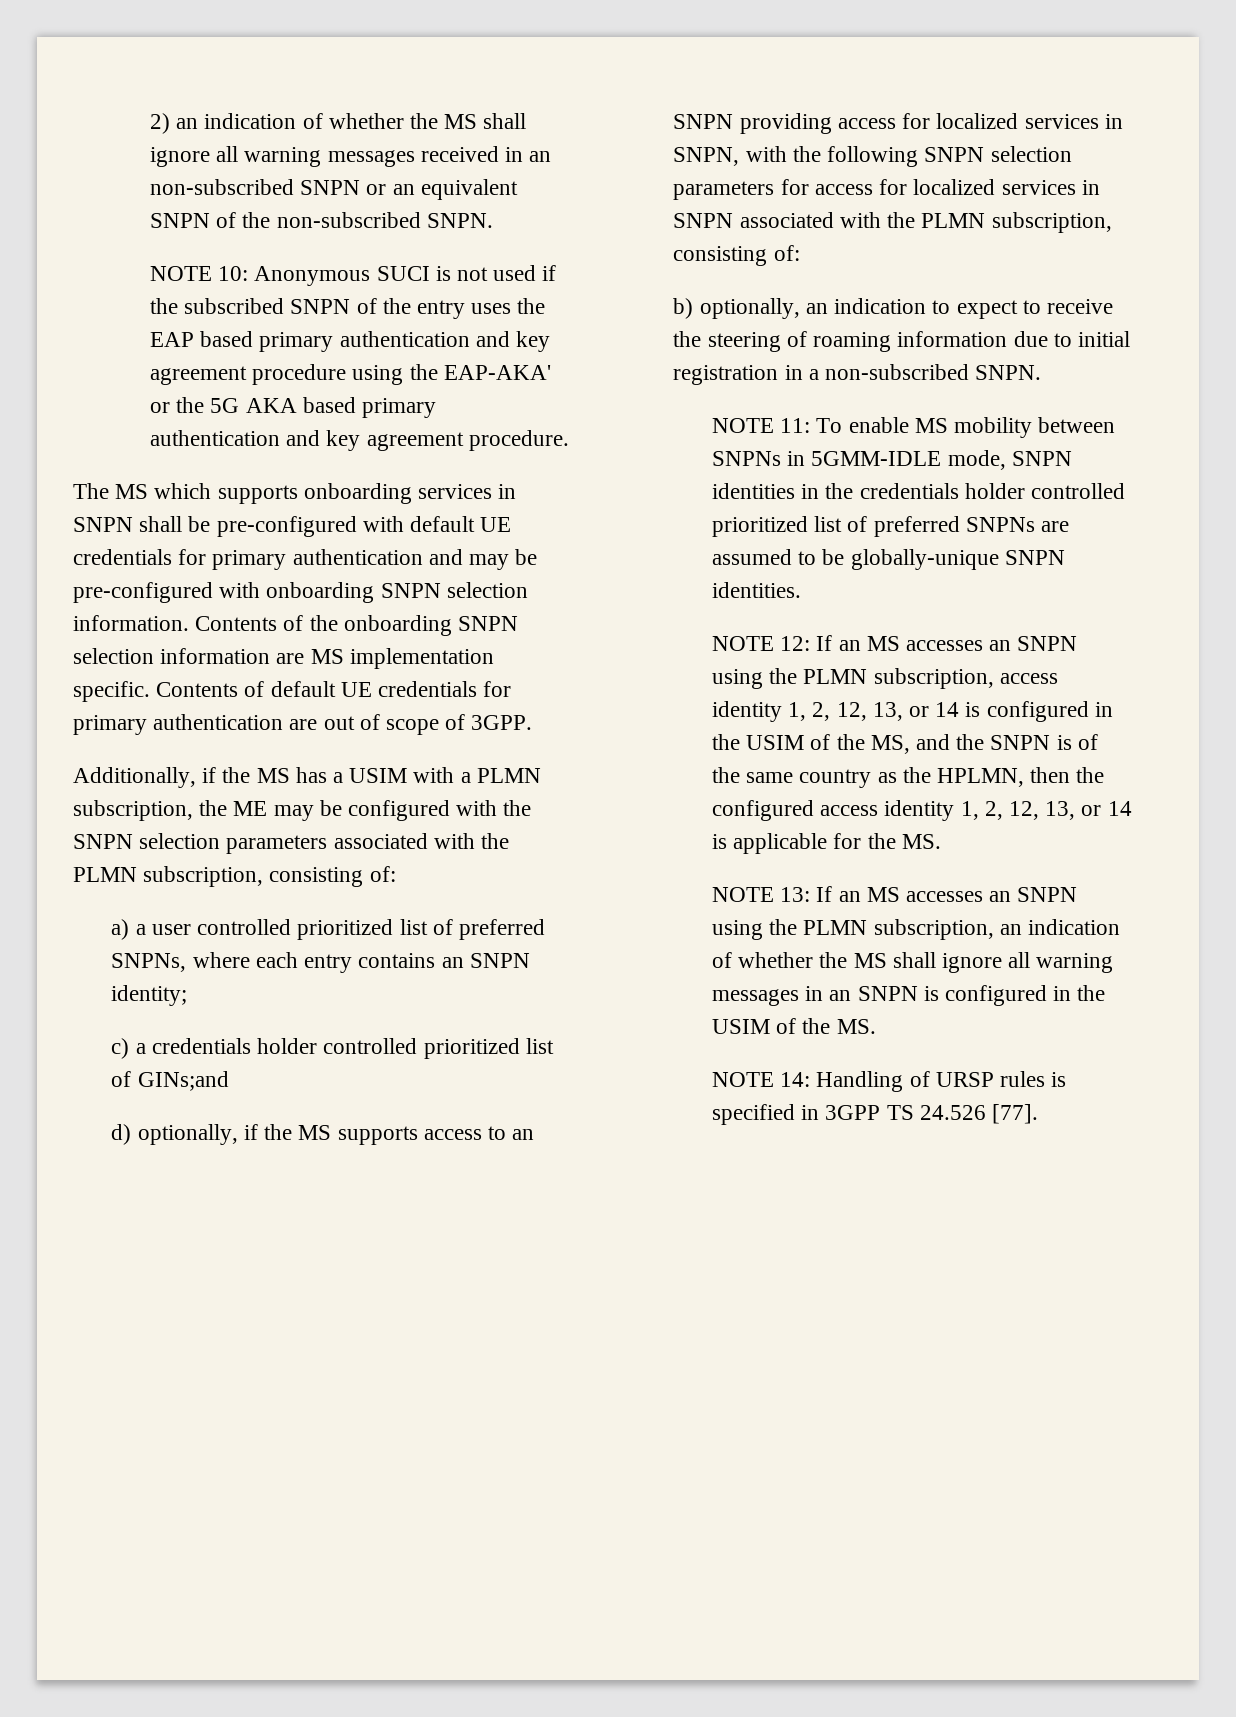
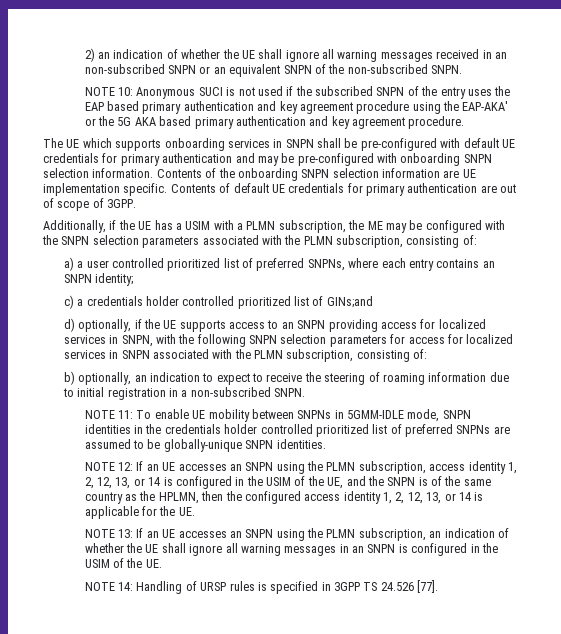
- 2) an indication of whether the MS shall ignore all warning messages received in an non-subscribed SNPN or an equivalent SNPN of the non-subscribed SNPN.
+ 2) an indication of whether the UE shall ignore all warning messages received in an non-subscribed SNPN or an equivalent SNPN of the non-subscribed SNPN.
- The MS which supports onboarding services in SNPN shall be pre-configured with default UE credentials for primary authentication and may be pre-configured with onboarding SNPN selection information.
+ The UE which supports onboarding services in SNPN shall be pre-configured with default UE credentials for primary authentication and may be pre-configured with onboarding SNPN selection information.
- Contents of the onboarding SNPN selection information are MS implementation specific.
+ Contents of the onboarding SNPN selection information are UE implementation specific.
- Additionally, if the MS has a USIM with a PLMN subscription, the ME may be configured with the SNPN selection parameters associated with the PLMN subscription, consisting of:
+ Additionally, if the UE has a USIM with a PLMN subscription, the ME may be configured with the SNPN selection parameters associated with the PLMN subscription, consisting of:
- d) optionally, if the MS supports access to an SNPN providing access for localized services in SNPN, with the following SNPN selection parameters for access for localized services in SNPN associated with the PLMN subscription, consisting of:
+ d) optionally, if the UE supports access to an SNPN providing access for localized services in SNPN, with the following SNPN selection parameters for access for localized services in SNPN associated with the PLMN subscription, consisting of:
- NOTE 11: To enable MS mobility between SNPNs in 5GMM-IDLE mode, SNPN identities in the credentials holder controlled prioritized list of preferred SNPNs are assumed to be globally-unique SNPN identities.
+ NOTE 11: To enable UE mobility between SNPNs in 5GMM-IDLE mode, SNPN identities in the credentials holder controlled prioritized list of preferred SNPNs are assumed to be globally-unique SNPN identities.
- NOTE 12: If an MS accesses an SNPN using the PLMN subscription, access identity 1, 2, 12, 13, or 14 is configured in the USIM of the MS, and the SNPN is of the same country as the HPLMN, then the configured access identity 1, 2, 12, 13, or 14 is applicable for the MS.
+ NOTE 12: If an UE accesses an SNPN using the PLMN subscription, access identity 1, 2, 12, 13, or 14 is configured in the USIM of the UE, and the SNPN is of the same country as the HPLMN, then the configured access identity 1, 2, 12, 13, or 14 is applicable for the UE.
- NOTE 13: If an MS accesses an SNPN using the PLMN subscription, an indication of whether the MS shall ignore all warning messages in an SNPN is configured in the USIM of the MS.
+ NOTE 13: If an UE accesses an SNPN using the PLMN subscription, an indication of whether the UE shall ignore all warning messages in an SNPN is configured in the USIM of the UE.

